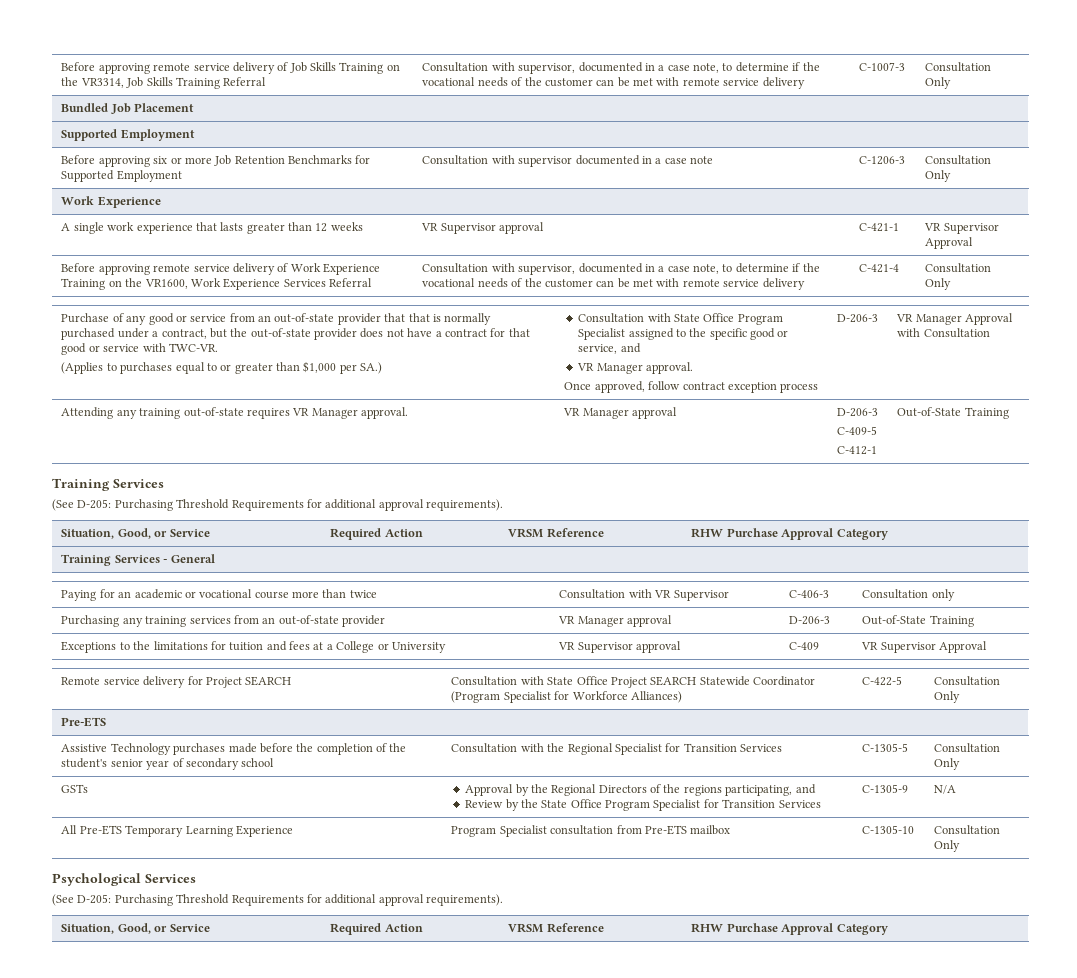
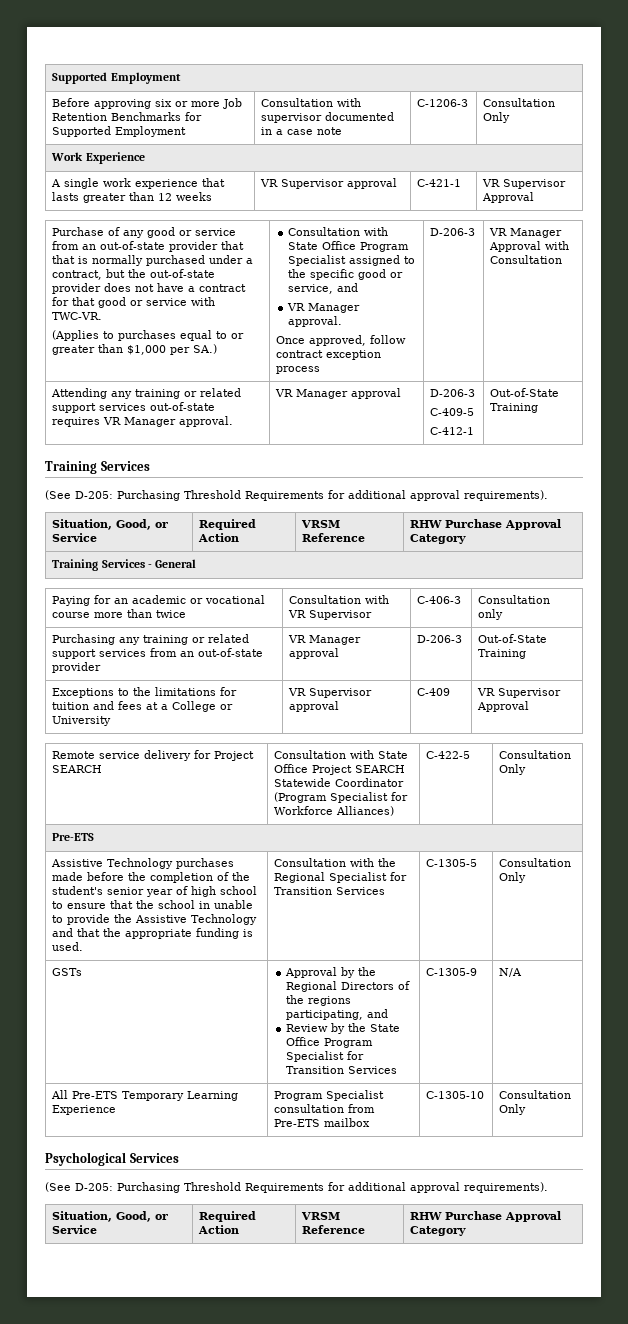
- Before approving remote service delivery of Job Skills Training on the VR3314, Job Skills Training Referral | Consultation with supervisor, documented in a case note, to determine if the vocational needs of the customer can be met with remote service delivery | C-1007-3 | Consultation Only
- Bundled Job Placement
- Before approving remote service delivery of Work Experience Training on the VR1600, Work Experience Services Referral | Consultation with supervisor, documented in a case note, to determine if the vocational needs of the customer can be met with remote service delivery | C-421-4 | Consultation Only
- Attending any training out-of-state requires VR Manager approval. | VR Manager approval | D-206-3
+ Attending any training or related support services out-of-state requires VR Manager approval. | VR Manager approval | D-206-3
- Purchasing any training services from an out-of-state provider | VR Manager approval | D-206-3 | Out-of-State Training
+ Purchasing any training or related support services from an out-of-state provider | VR Manager approval | D-206-3 | Out-of-State Training
- Assistive Technology purchases made before the completion of the student's senior year of secondary school
+ Assistive Technology purchases made before the completion of the student's senior year of high school to ensure that the school in unable to provide the Assistive Technology and that the appropriate funding is used.

